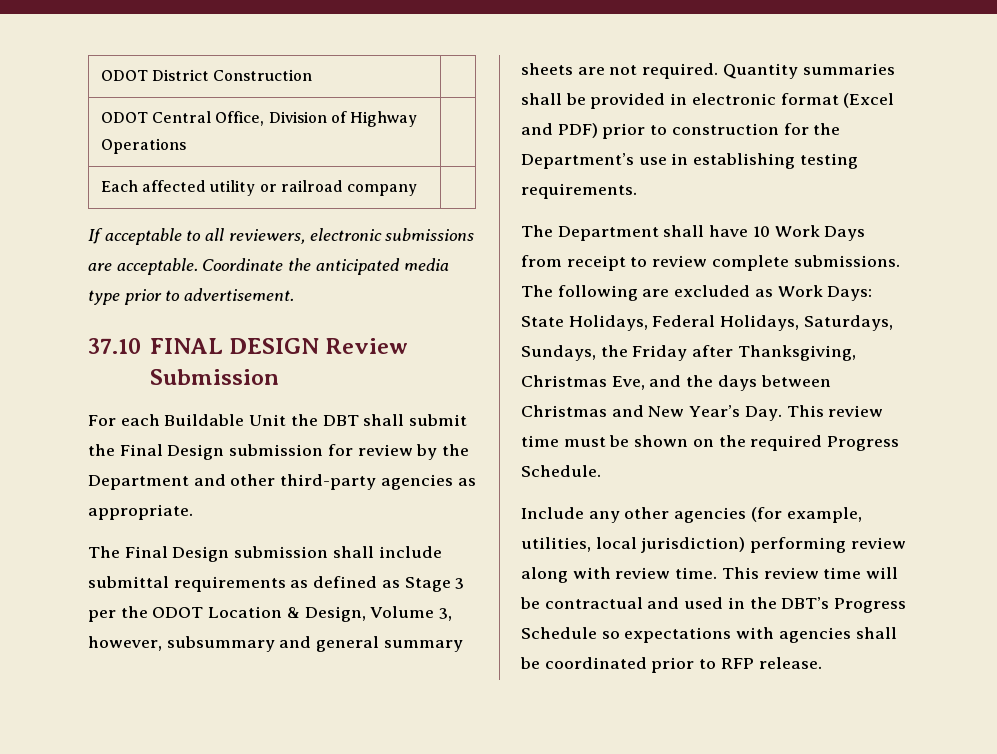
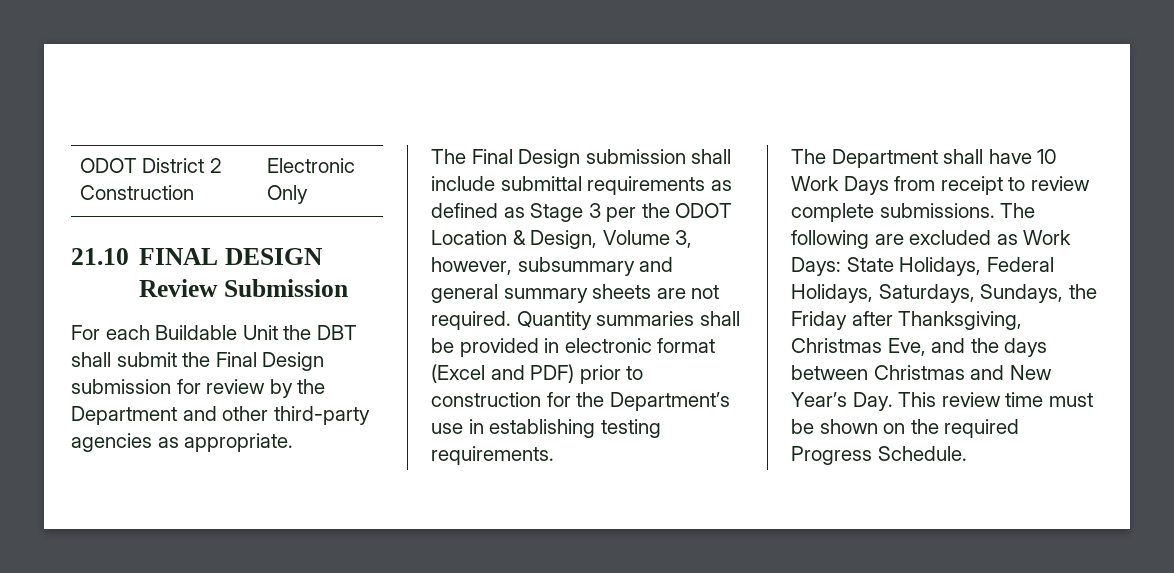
- ODOT District Construction |
- ODOT Central Office, Division of Highway Operations |
- Each affected utility or railroad company |
- If acceptable to all reviewers, electronic submissions are acceptable. Coordinate the anticipated media type prior to advertisement.
- 37.10 FINAL DESIGN Review Submission
+ ODOT District 2 Construction | Electronic Only
+ 21.10 FINAL DESIGN Review Submission
- Include any other agencies (for example, utilities, local jurisdiction) performing review along with review time. This review time will be contractual and used in the DBT’s Progress Schedule so expectations with agencies shall be coordinated prior to RFP release.

